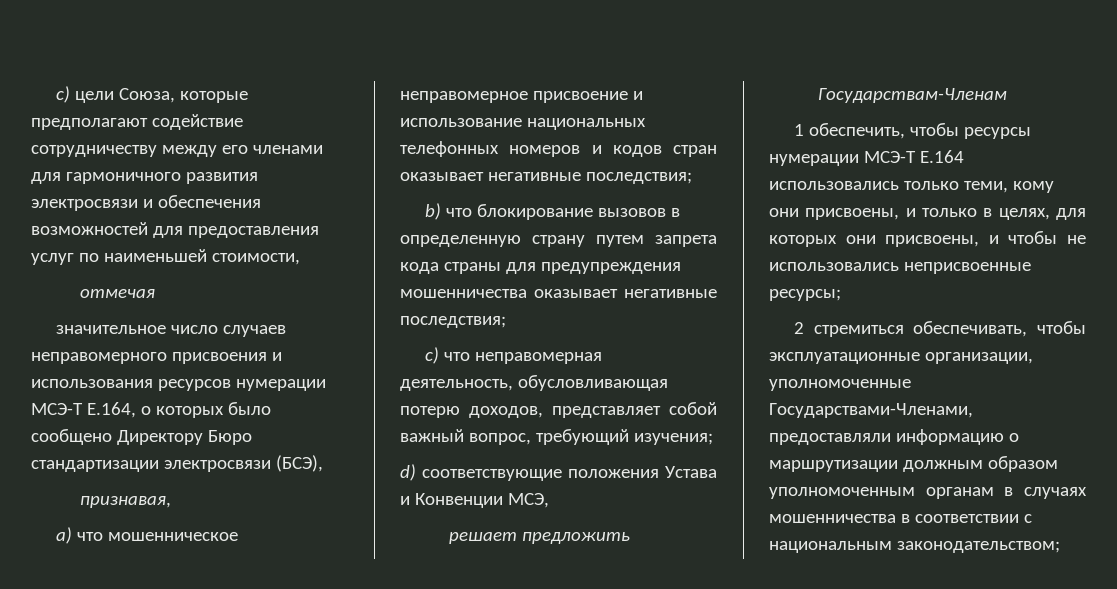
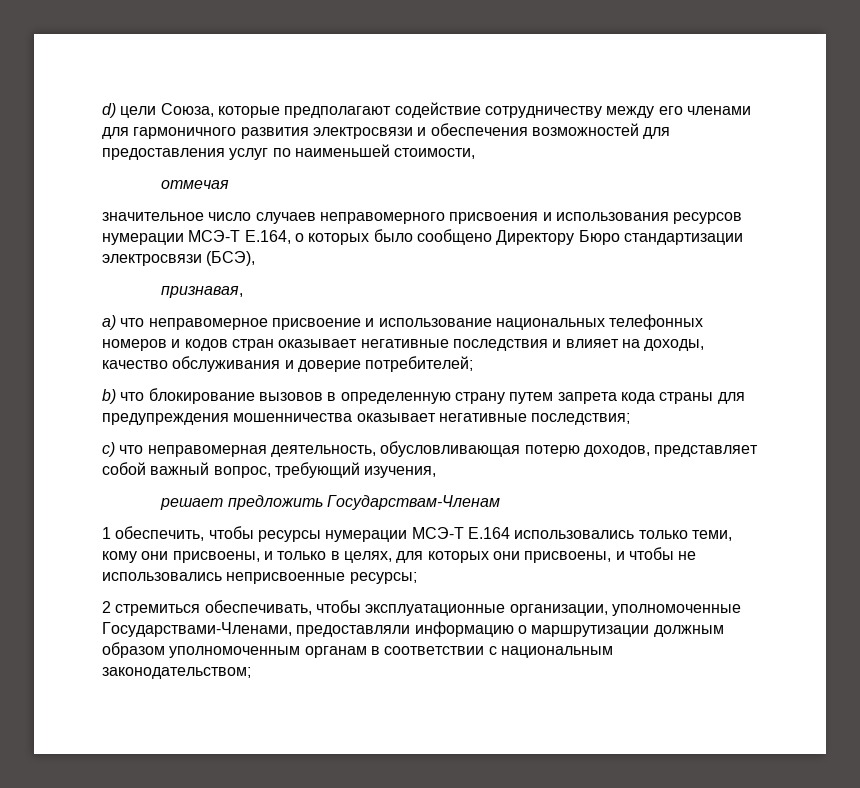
- c) цели Союза, которые предполагают содействие сотрудничеству между его членами для гармоничного развития электросвязи и обеспечения возможностей для предоставления услуг по наименьшей стоимости,
+ d) цели Союза, которые предполагают содействие сотрудничеству между его членами для гармоничного развития электросвязи и обеспечения возможностей для предоставления услуг по наименьшей стоимости,
- a) что мошенническое неправомерное присвоение и использование национальных телефонных номеров и кодов стран оказывает негативные последствия;
+ a) что неправомерное присвоение и использование национальных телефонных номеров и кодов стран оказывает негативные последствия и влияет на доходы, качество обслуживания и доверие потребителей;
- c) что неправомерная деятельность, обусловливающая потерю доходов, представляет собой важный вопрос, требующий изучения;
- d) соответствующие положения Устава и Конвенции МСЭ,
+ c) что неправомерная деятельность, обусловливающая потерю доходов, представляет собой важный вопрос, требующий изучения,
- 2 стремиться обеспечивать, чтобы эксплуатационные организации, уполномоченные Государствами-Членами, предоставляли информацию о маршрутизации должным образом уполномоченным органам в случаях мошенничества в соответствии с национальным законодательством;
+ 2 стремиться обеспечивать, чтобы эксплуатационные организации, уполномоченные Государствами-Членами, предоставляли информацию о маршрутизации должным образом уполномоченным органам в соответствии с национальным законодательством;

